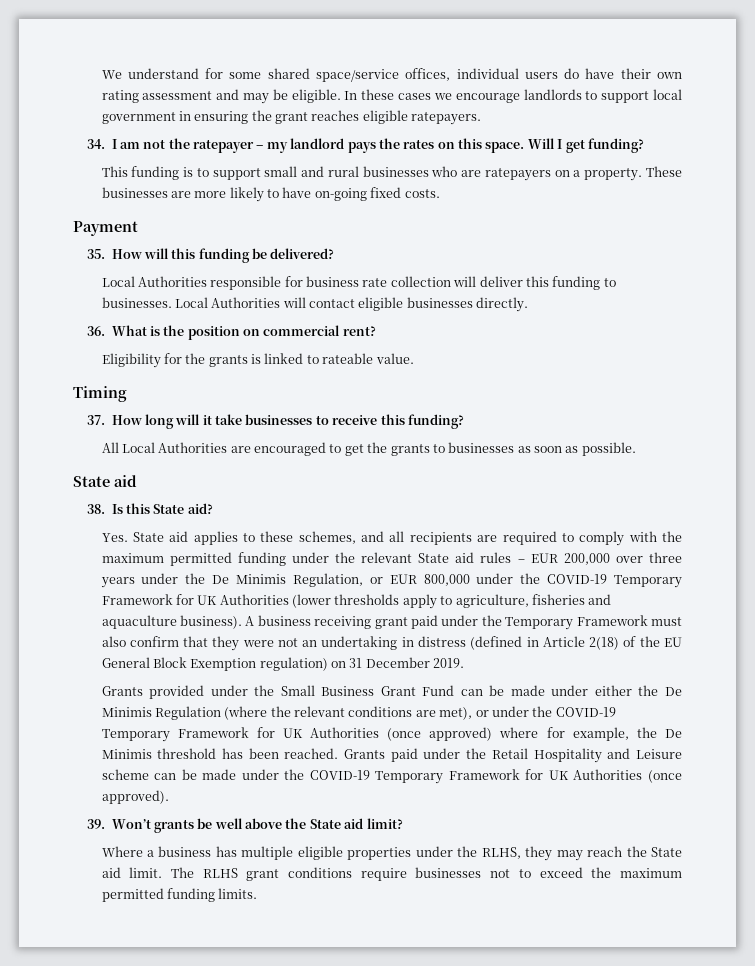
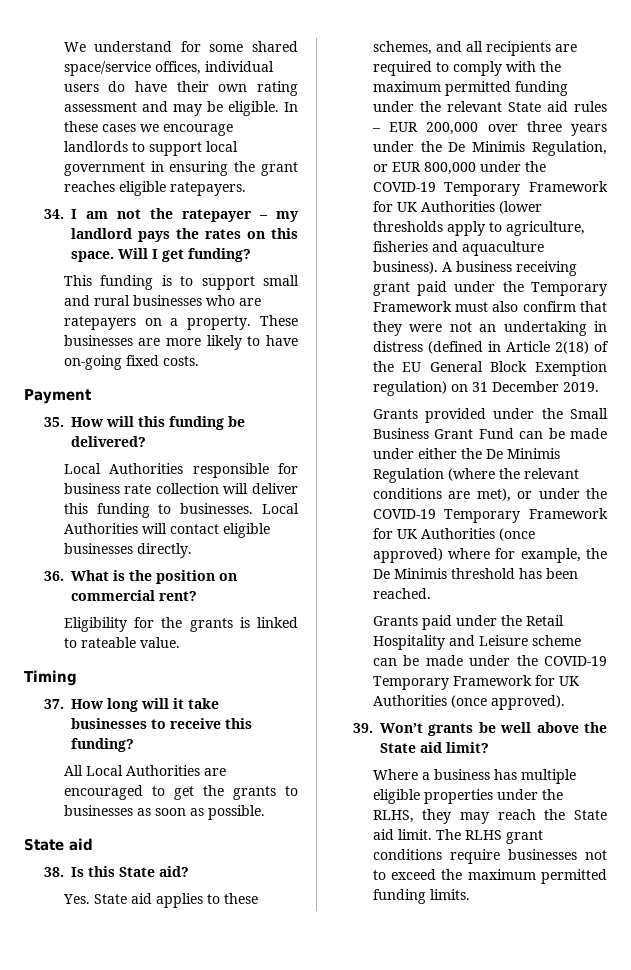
- Grants provided under the Small Business Grant Fund can be made under either the De Minimis Regulation (where the relevant conditions are met), or under the COVID-19 Temporary Framework for UK Authorities (once approved) where for example, the De Minimis threshold has been reached. Grants paid under the Retail Hospitality and Leisure scheme can be made under the COVID-19 Temporary Framework for UK Authorities (once approved).
+ Grants provided under the Small Business Grant Fund can be made under either the De Minimis Regulation (where the relevant conditions are met), or under the COVID-19 Temporary Framework for UK Authorities (once approved) where for example, the De Minimis threshold has been reached.
+ Grants paid under the Retail Hospitality and Leisure scheme can be made under the COVID-19 Temporary Framework for UK Authorities (once approved).

